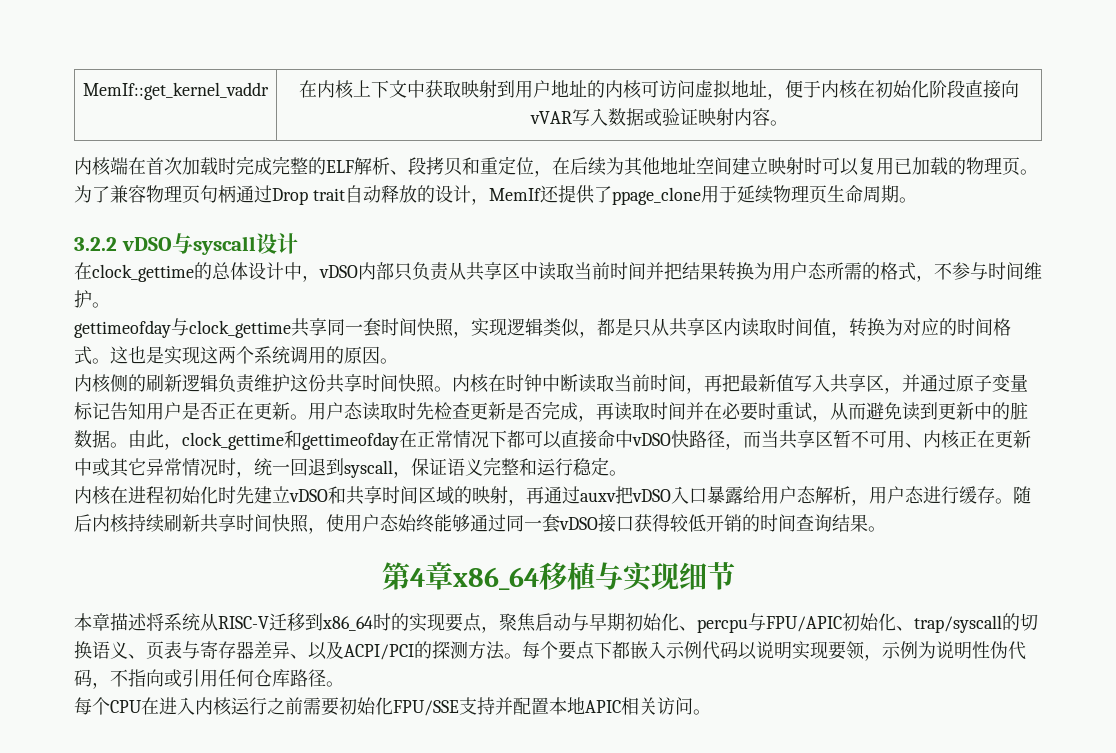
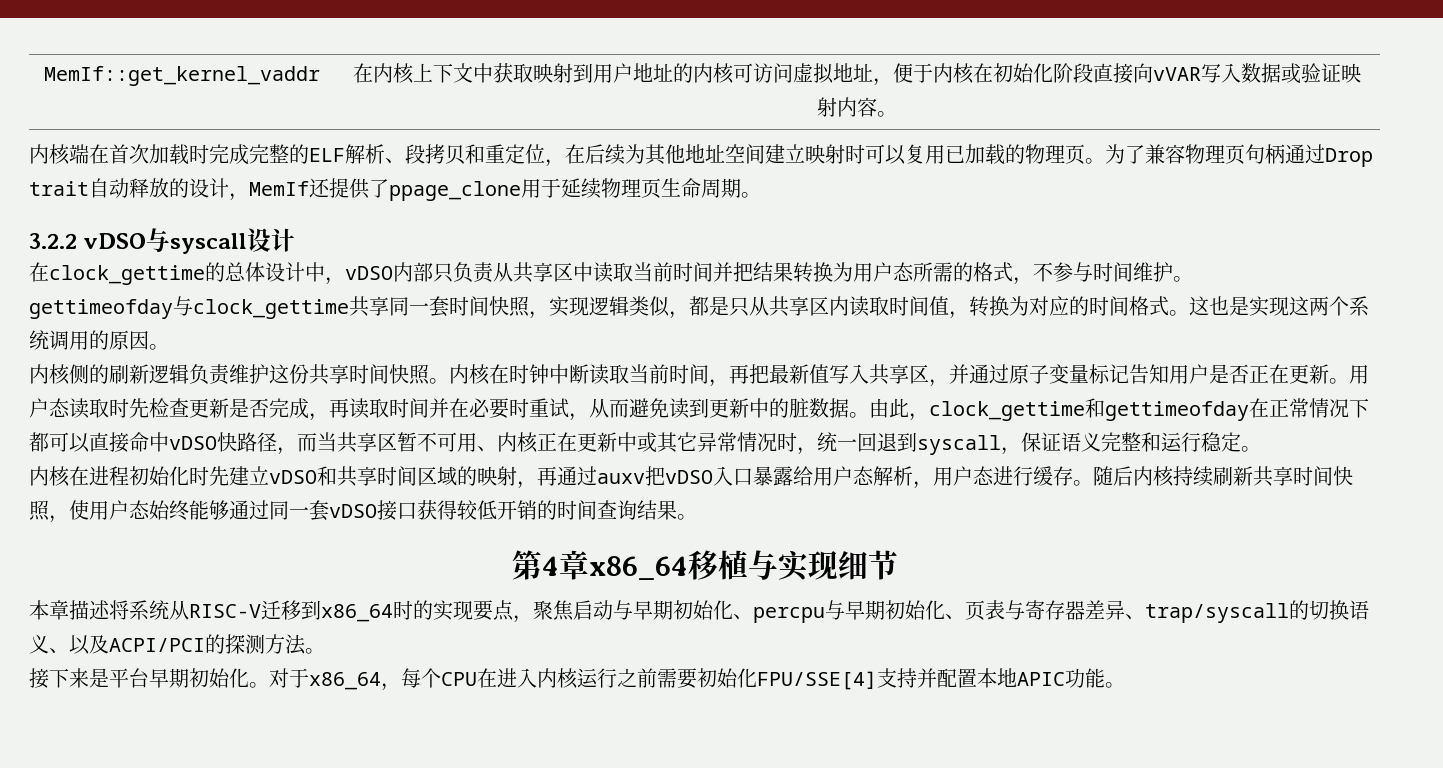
- 本章描述将系统从RISC-V迁移到x86_64时的实现要点，聚焦启动与早期初始化、percpu与FPU/APIC初始化、trap/syscall的切换语义、页表与寄存器差异、以及ACPI/PCI的探测方法。每个要点下都嵌入示例代码以说明实现要领，示例为说明性伪代码，不指向或引用任何仓库路径。
- 每个CPU在进入内核运行之前需要初始化FPU/SSE支持并配置本地APIC相关访问。
+ 本章描述将系统从RISC-V迁移到x86_64时的实现要点，聚焦启动与早期初始化、percpu与早期初始化、页表与寄存器差异、trap/syscall的切换语义、以及ACPI/PCI的探测方法。
+ 接下来是平台早期初始化。对于x86_64，每个CPU在进入内核运行之前需要初始化FPU/SSE[4]支持并配置本地APIC功能。

